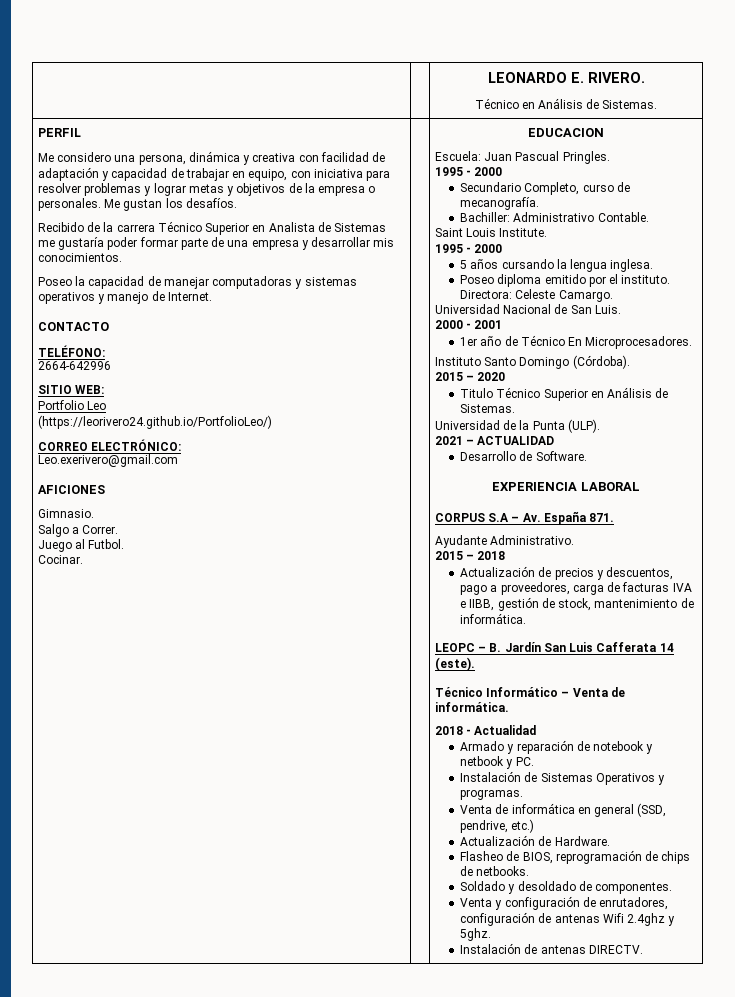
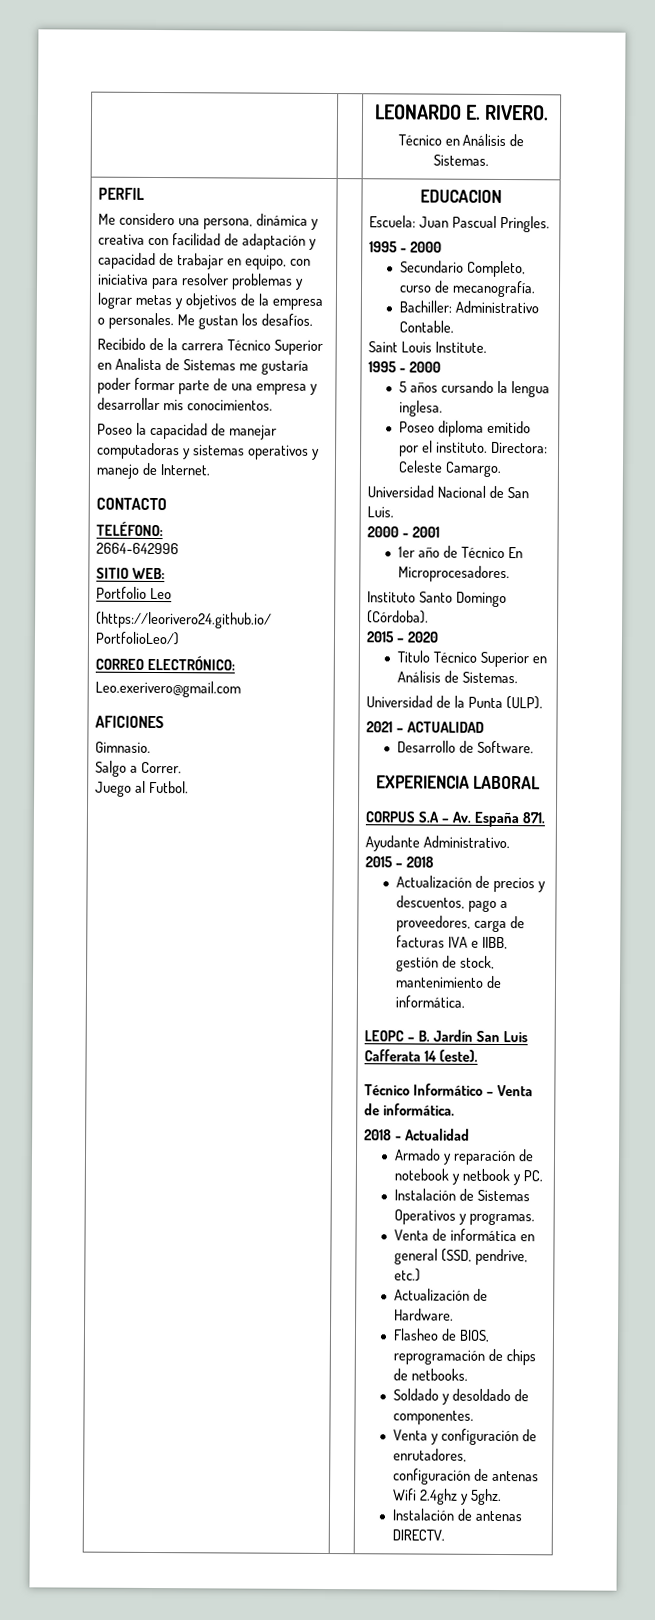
- Cocinar.

